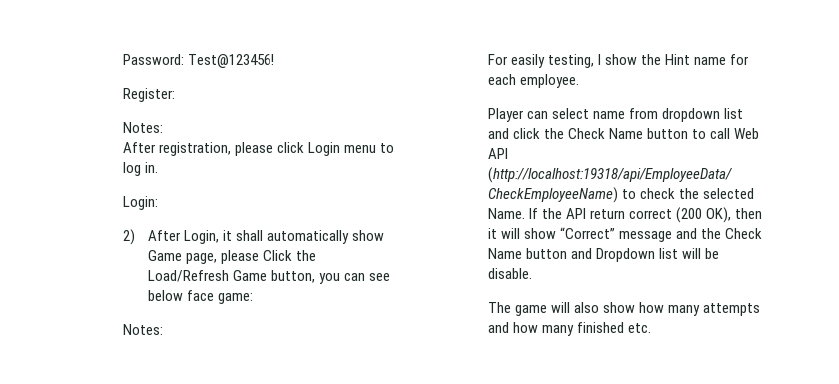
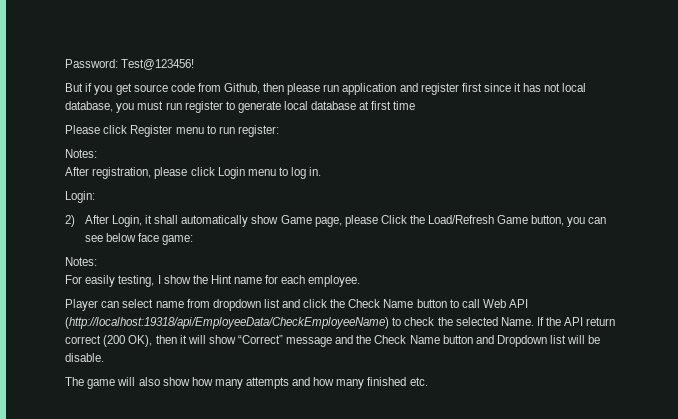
- Register:
+ But if you get source code from Github, then please run application and register first since it has not local database, you must run register to generate local database at first time
+ Please click Register menu to run register:

